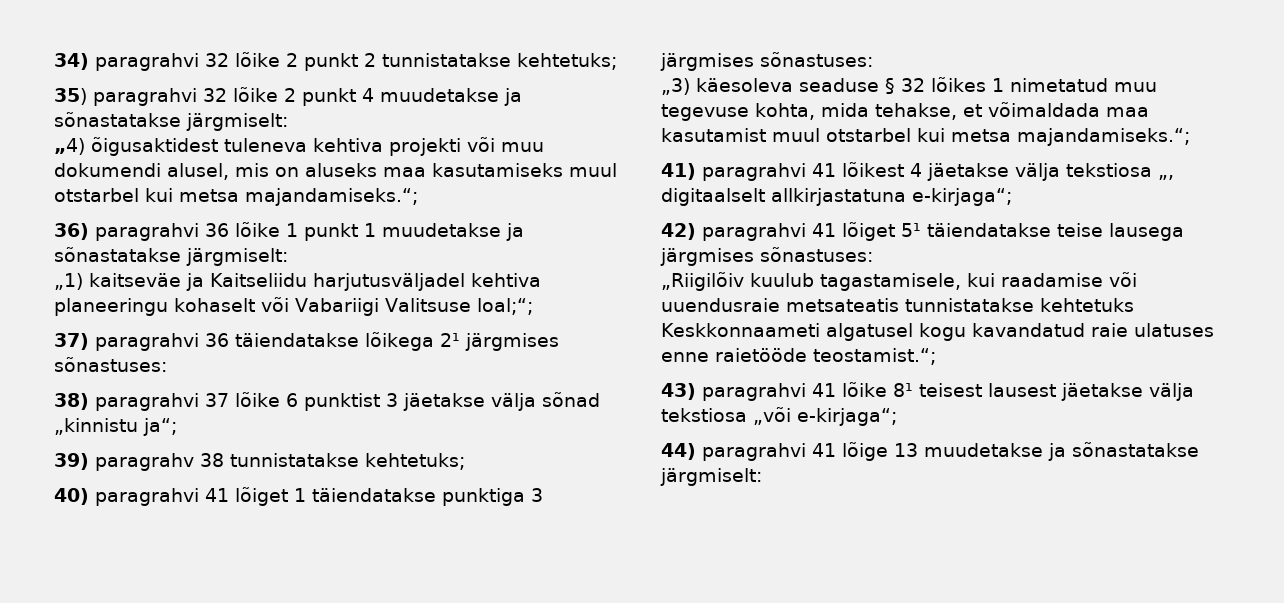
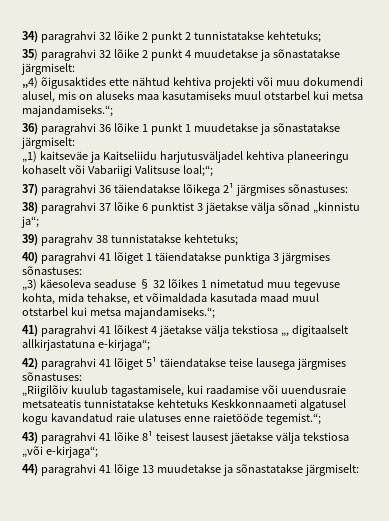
- „4) õigusaktidest tuleneva kehtiva projekti või muu dokumendi alusel, mis on aluseks maa kasutamiseks muul otstarbel kui metsa majandamiseks.“;
+ „4) õigusaktides ette nähtud kehtiva projekti või muu dokumendi alusel, mis on aluseks maa kasutamiseks muul otstarbel kui metsa majandamiseks.“;
- „3) käesoleva seaduse § 32 lõikes 1 nimetatud muu tegevuse kohta, mida tehakse, et võimaldada maa kasutamist muul otstarbel kui metsa majandamiseks.“;
+ „3) käesoleva seaduse § 32 lõikes 1 nimetatud muu tegevuse kohta, mida tehakse, et võimaldada kasutada maad muul otstarbel kui metsa majandamiseks.“;
- „Riigilõiv kuulub tagastamisele, kui raadamise või uuendusraie metsateatis tunnistatakse kehtetuks Keskkonnaameti algatusel kogu kavandatud raie ulatuses enne raietööde teostamist.“;
+ „Riigilõiv kuulub tagastamisele, kui raadamise või uuendusraie metsateatis tunnistatakse kehtetuks Keskkonnaameti algatusel kogu kavandatud raie ulatuses enne raietööde tegemist.“;

